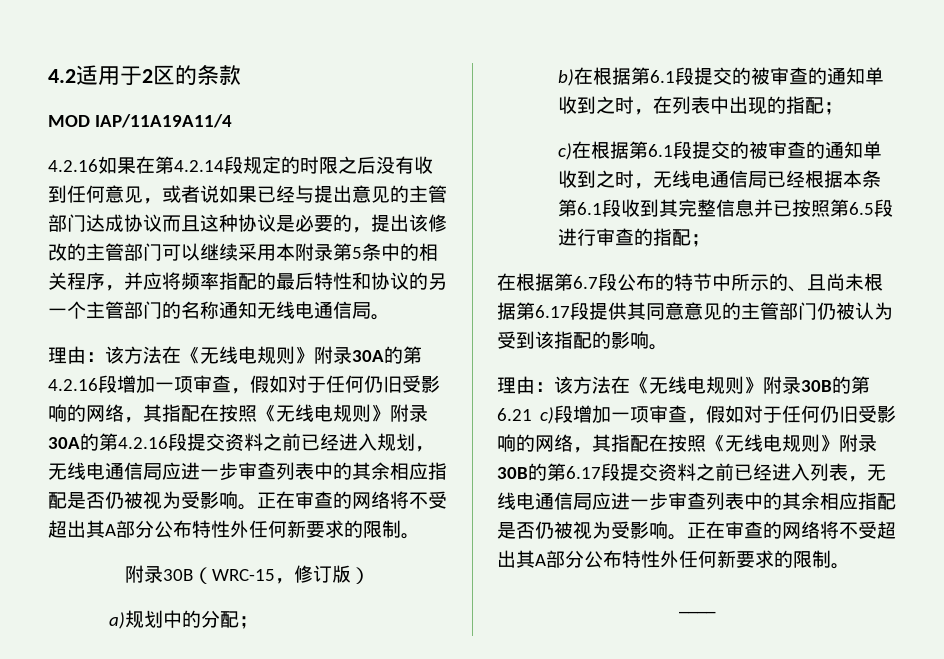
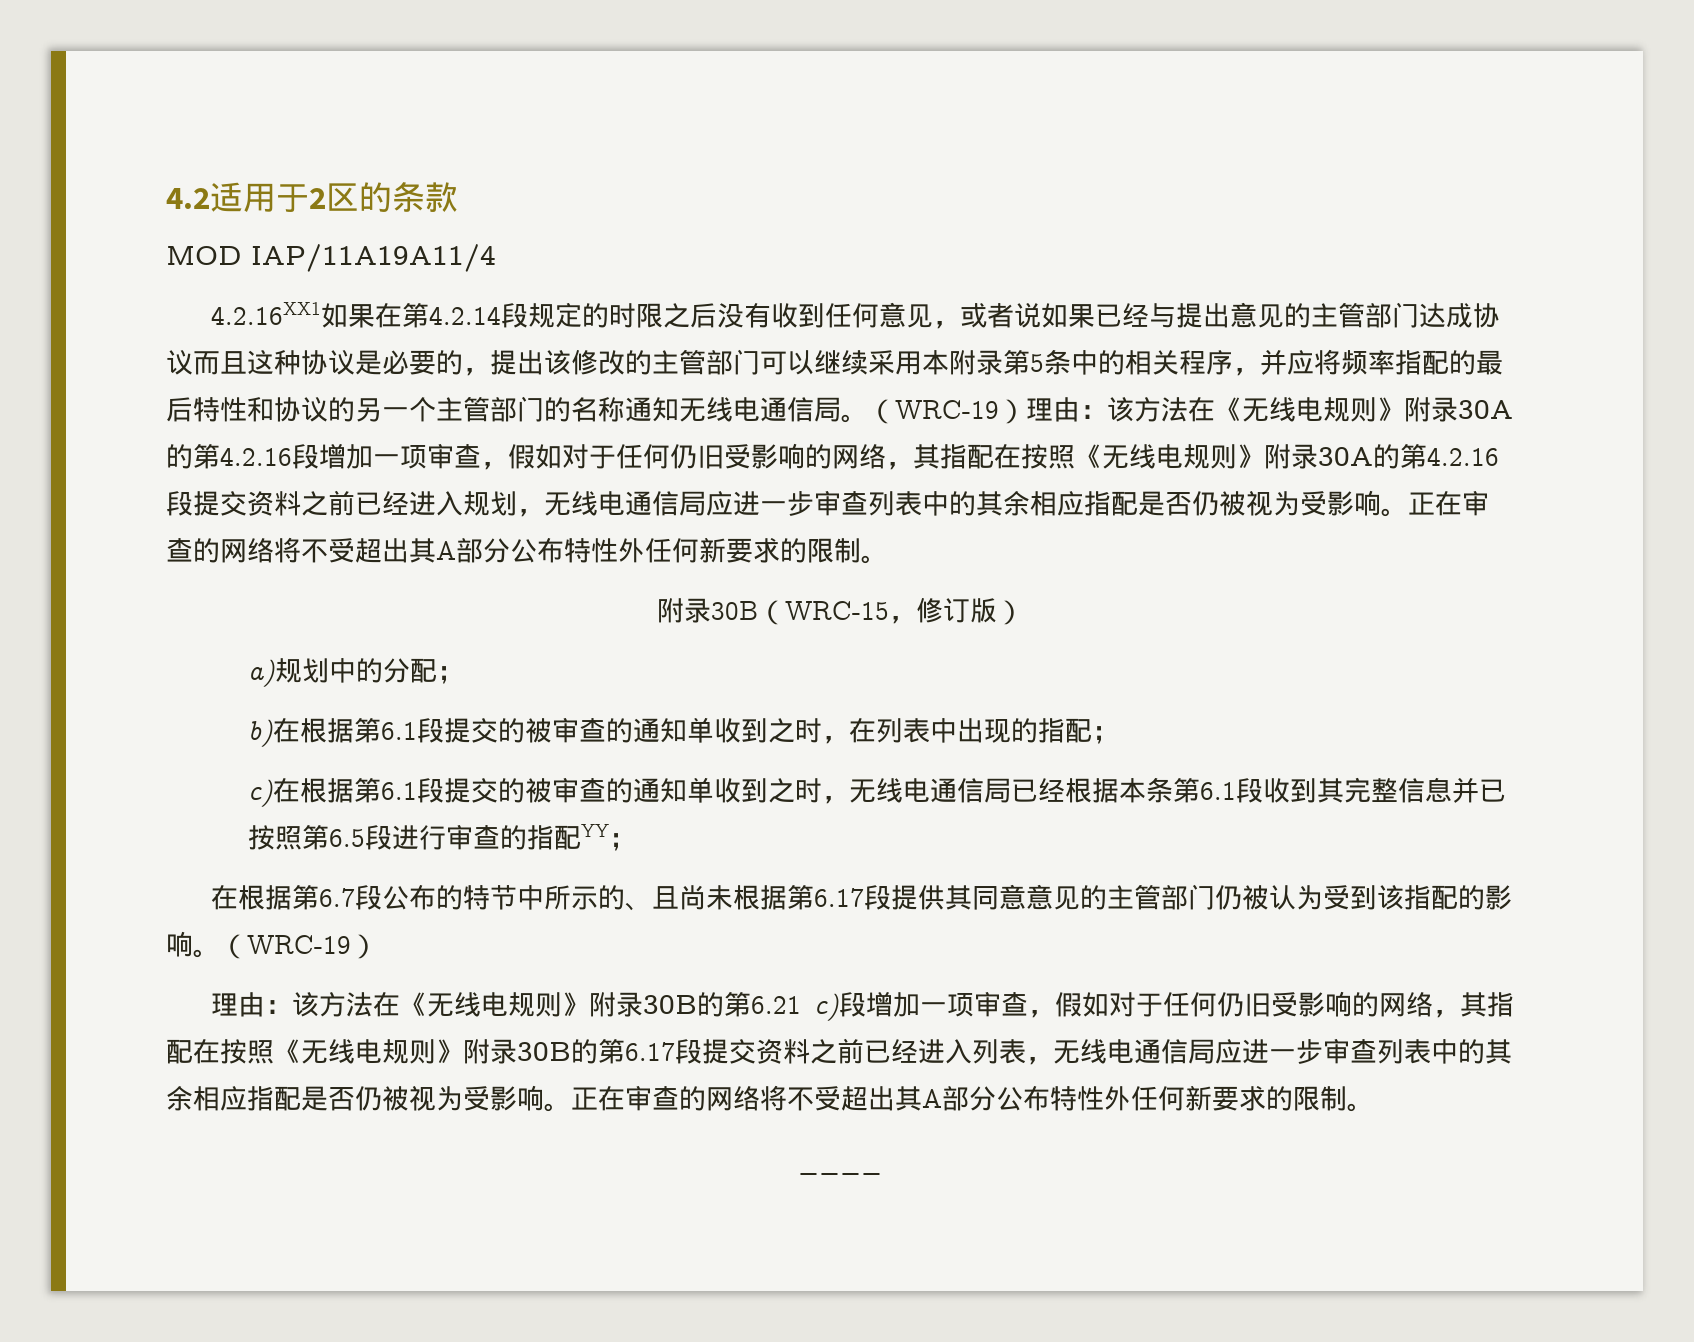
- 4.2.16如果在第4.2.14段规定的时限之后没有收到任何意见，或者说如果已经与提出意见的主管部门达成协议而且这种协议是必要的，提出该修改的主管部门可以继续采用本附录第5条中的相关程序，并应将频率指配的最后特性和协议的另一个主管部门的名称通知无线电通信局。
- 理由：
+ 4.2.16XX1如果在第4.2.14段规定的时限之后没有收到任何意见，或者说如果已经与提出意见的主管部门达成协议而且这种协议是必要的，提出该修改的主管部门可以继续采用本附录第5条中的相关程序，并应将频率指配的最后特性和协议的另一个主管部门的名称通知无线电通信局。（WRC-19）理由：
- c)在根据第6.1段提交的被审查的通知单收到之时，无线电通信局已经根据本条第6.1段收到其完整信息并已按照第6.5段进行审查的指配；
+ c)在根据第6.1段提交的被审查的通知单收到之时，无线电通信局已经根据本条第6.1段收到其完整信息并已按照第6.5段进行审查的指配YY；
- 在根据第6.7段公布的特节中所示的、且尚未根据第6.17段提供其同意意见的主管部门仍被认为受到该指配的影响。
+ 在根据第6.7段公布的特节中所示的、且尚未根据第6.17段提供其同意意见的主管部门仍被认为受到该指配的影响。（WRC-19）

